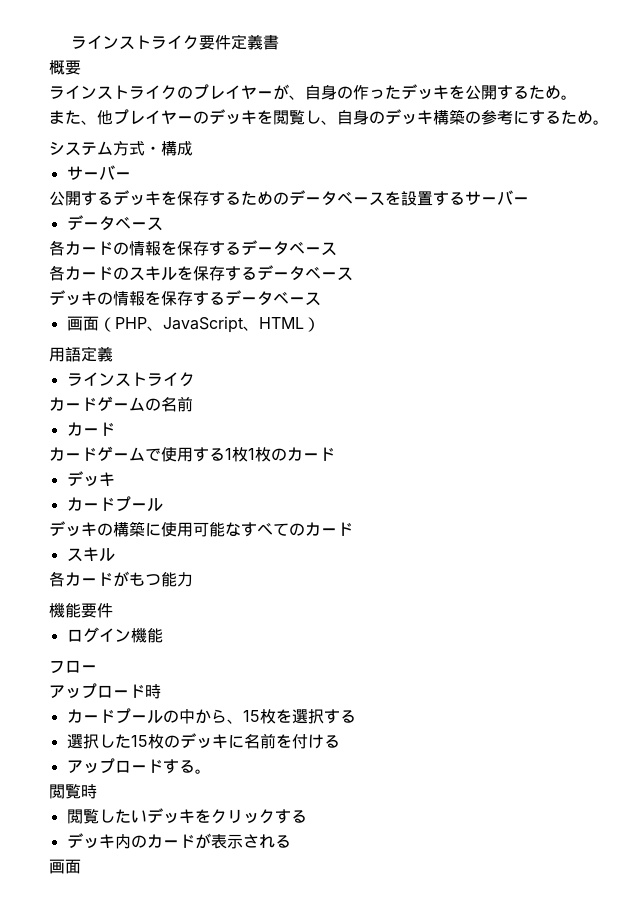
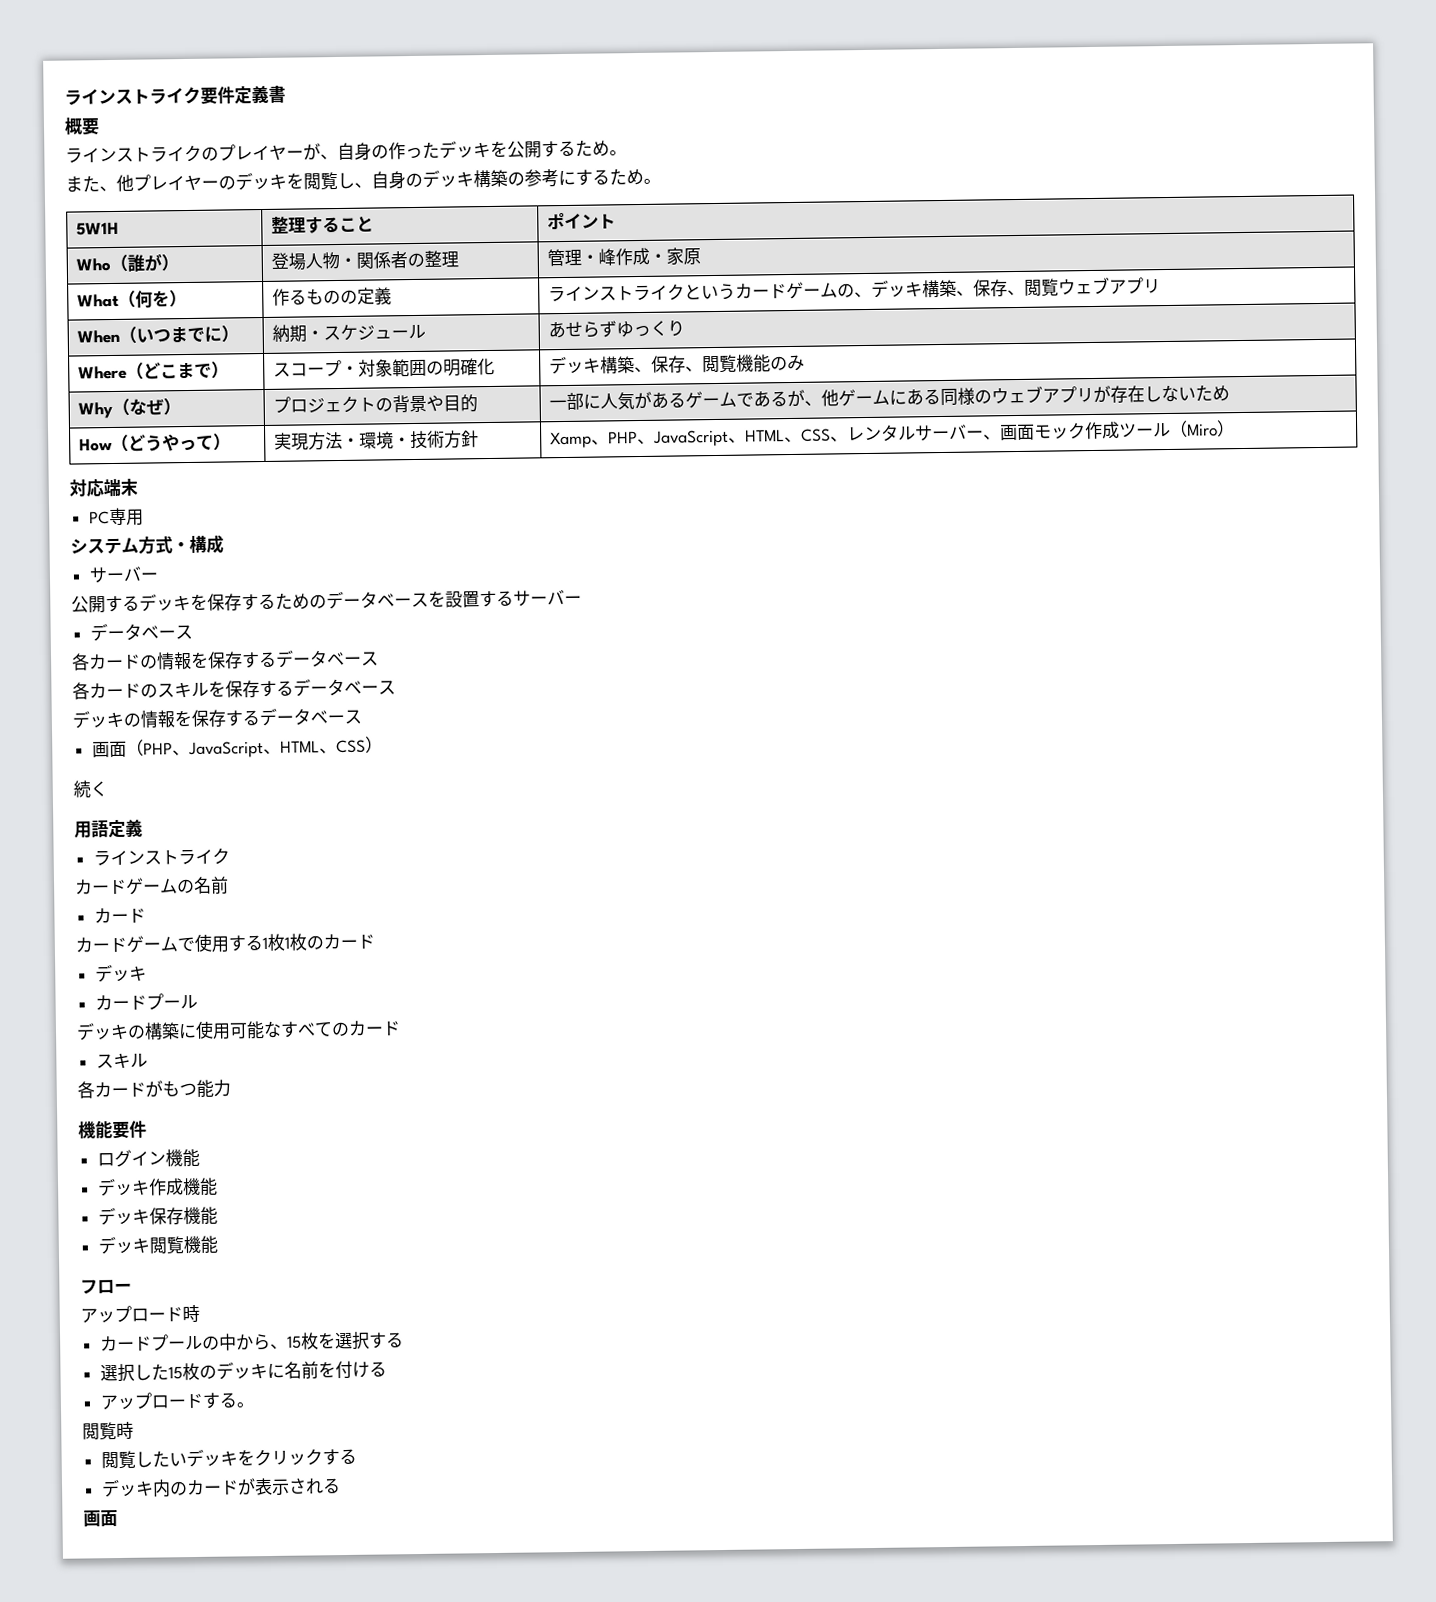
+ 5W1H | 整理すること | ポイント
+ Who（誰が） | 登場人物・関係者の整理 | 管理・峰作成・家原
+ What（何を） | 作るものの定義 | ラインストライクというカードゲームの、デッキ構築、保存、閲覧ウェブアプリ
+ When（いつまでに） | 納期・スケジュール | あせらずゆっくり
+ Where（どこまで） | スコープ・対象範囲の明確化 | デッキ構築、保存、閲覧機能のみ
+ Why（なぜ） | プロジェクトの背景や目的 | 一部に人気があるゲームであるが、他ゲームにある同様のウェブアプリが存在しないため
+ How（どうやって） | 実現方法・環境・技術方針 | Xamp、PHP、JavaScript、HTML、CSS、レンタルサーバー、画面モック作成ツール（Miro）
+ 対応端末
+ PC専用
- 画面（PHP、JavaScript、HTML）
+ 画面（PHP、JavaScript、HTML、CSS）
+ 続く
+ デッキ作成機能
+ デッキ保存機能
+ デッキ閲覧機能

